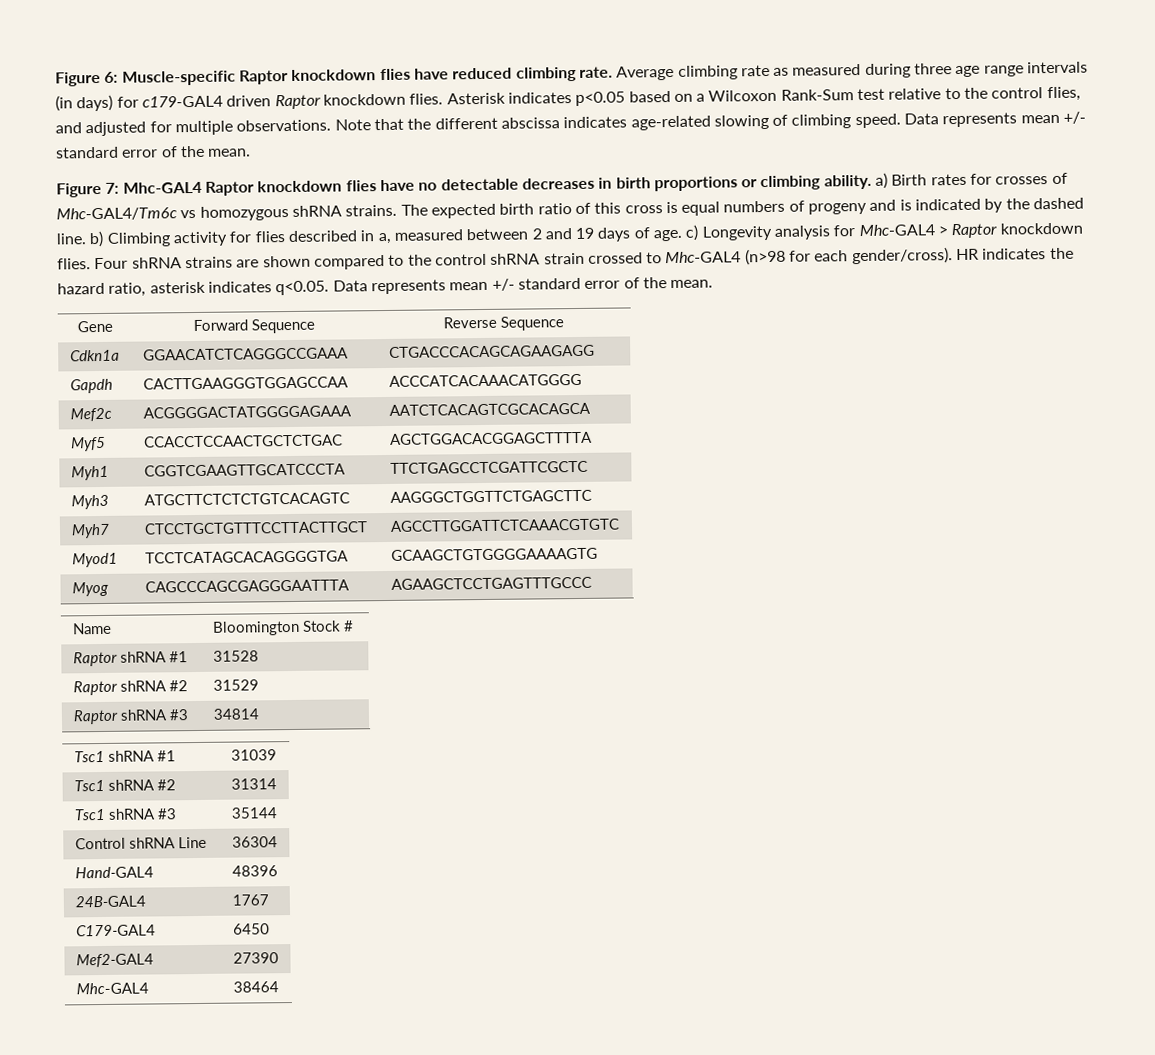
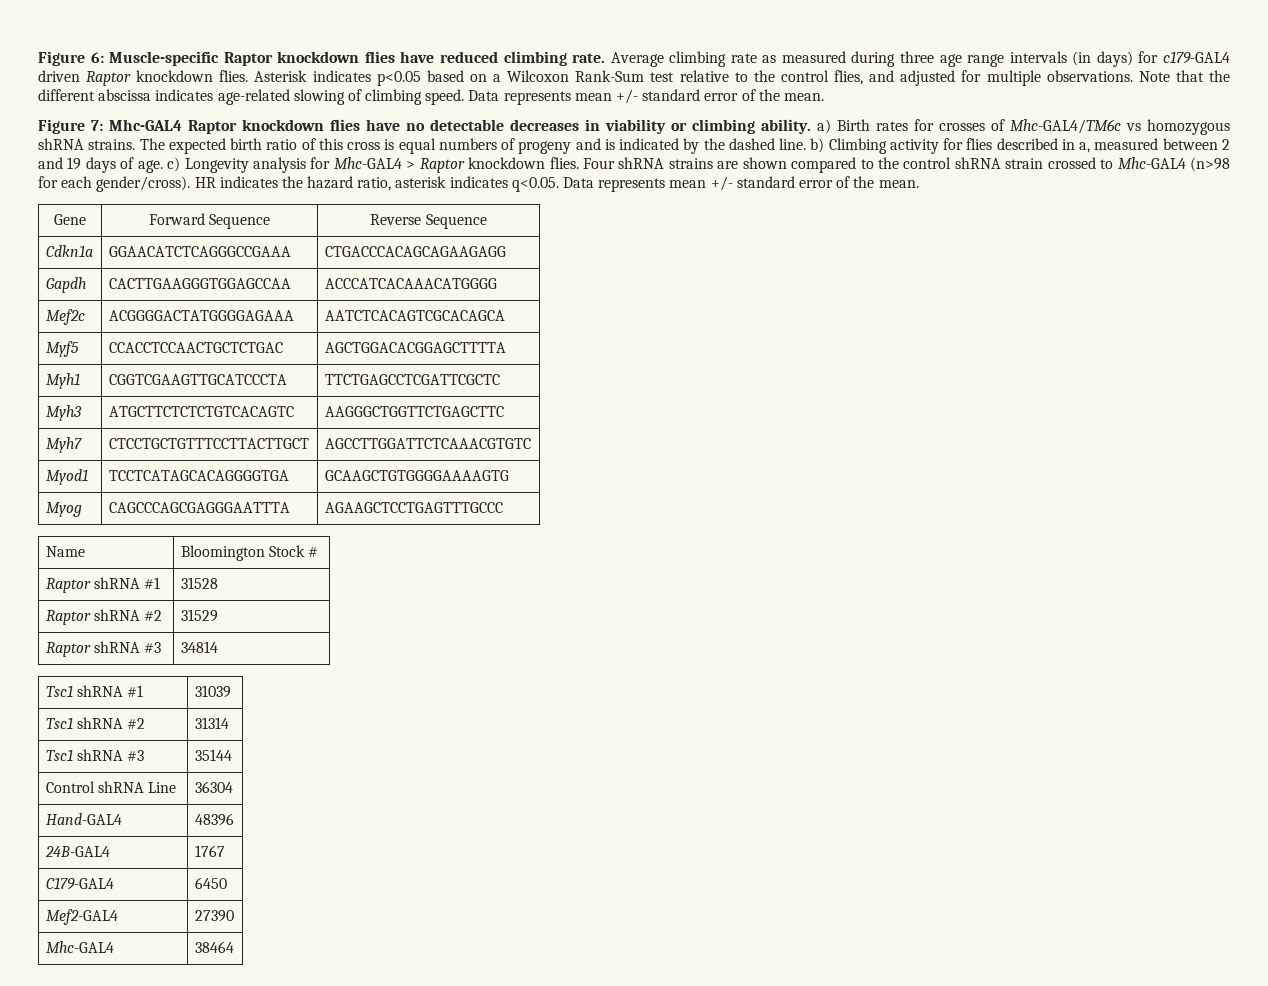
- Figure 7: Mhc-GAL4 Raptor knockdown flies have no detectable decreases in birth proportions or climbing ability. a) Birth rates for crosses of Mhc-GAL4/Tm6c vs homozygous shRNA strains.
+ Figure 7: Mhc-GAL4 Raptor knockdown flies have no detectable decreases in viability or climbing ability. a) Birth rates for crosses of Mhc-GAL4/TM6c vs homozygous shRNA strains.

